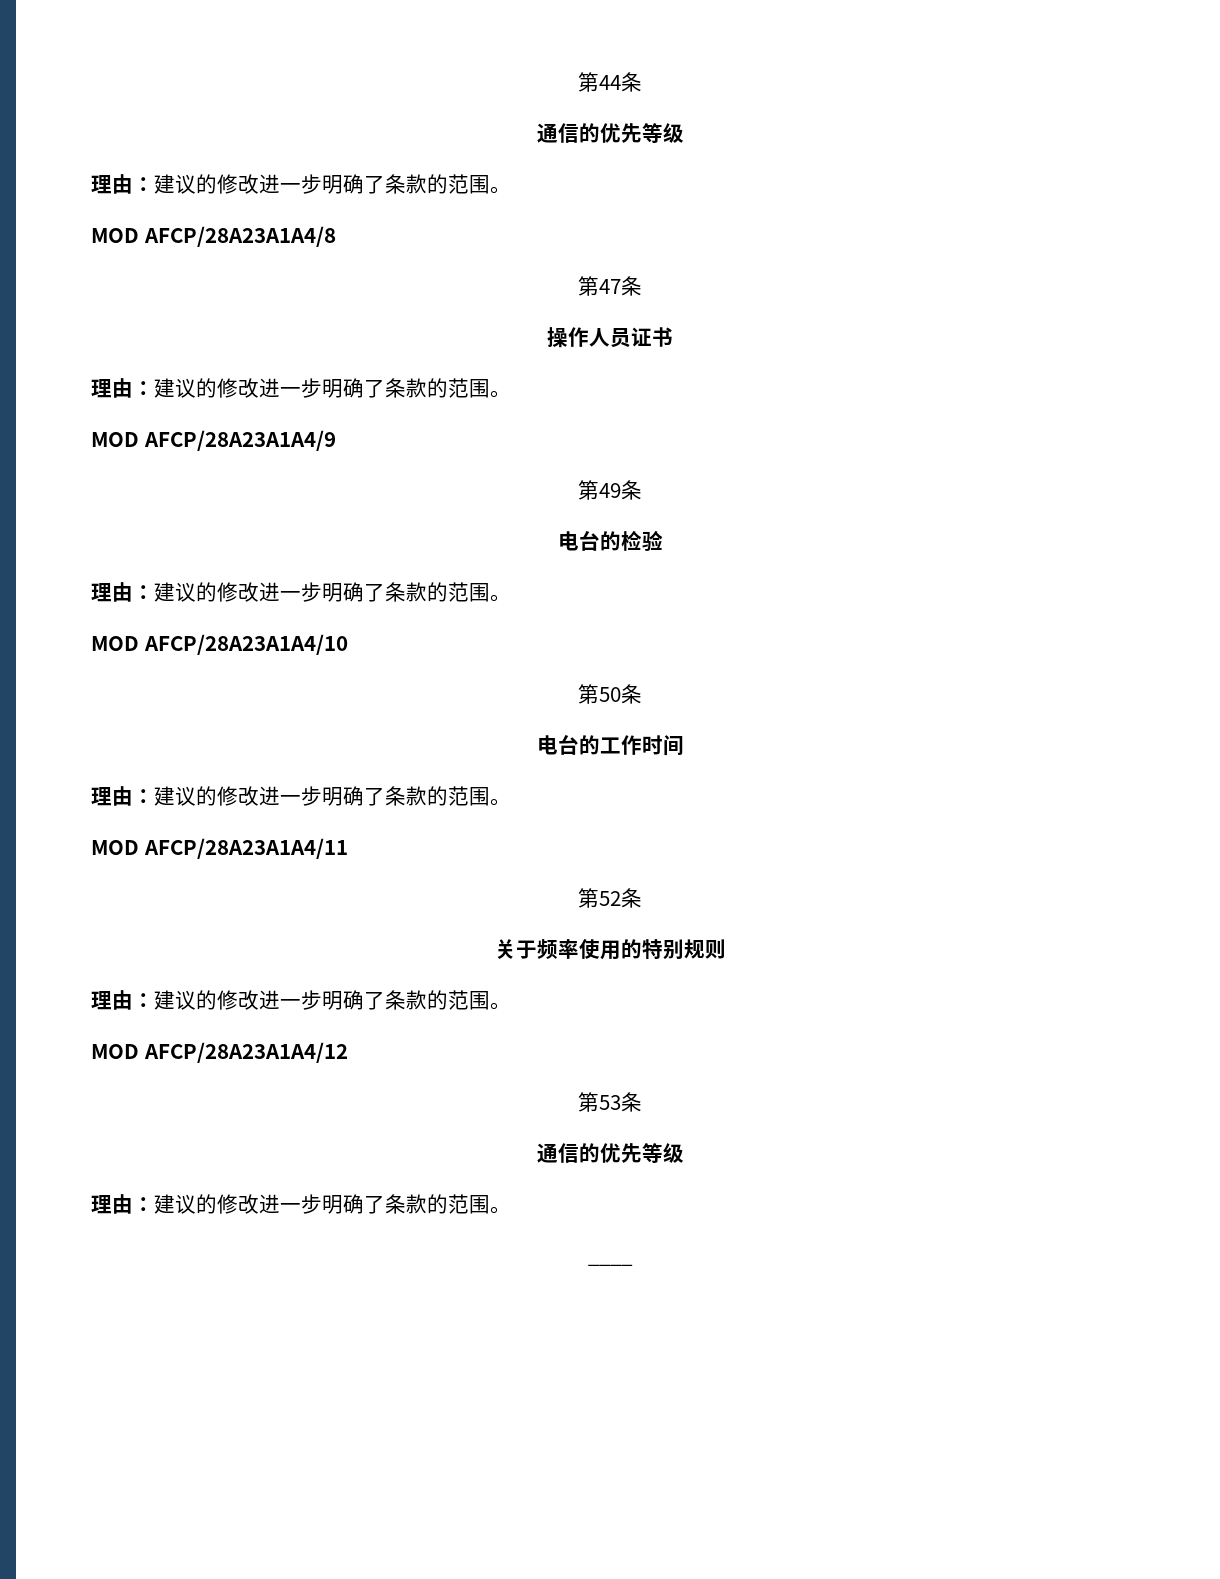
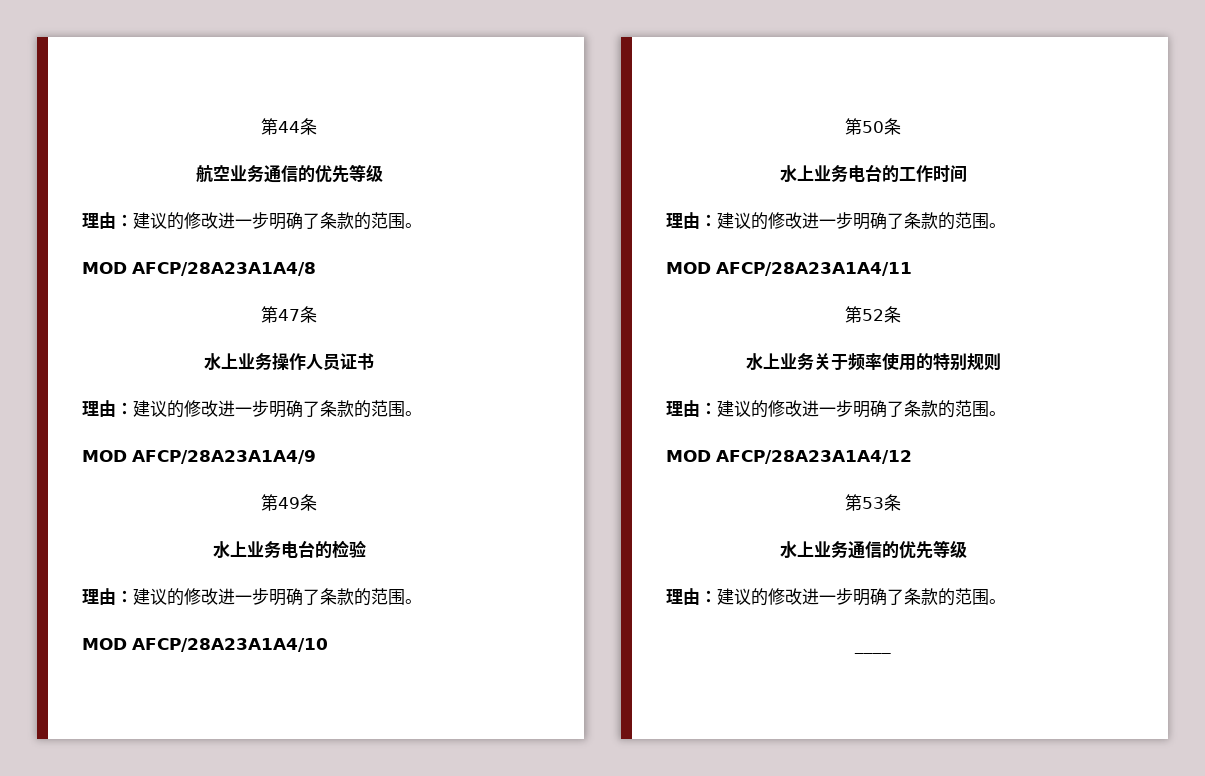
  第44条
- 通信的优先等级
+ 航空业务通信的优先等级
- 操作人员证书
+ 水上业务操作人员证书
- 电台的检验
+ 水上业务电台的检验
- 电台的工作时间
+ 水上业务电台的工作时间
- 关于频率使用的特别规则
+ 水上业务关于频率使用的特别规则
  第53条
- 通信的优先等级
+ 水上业务通信的优先等级

